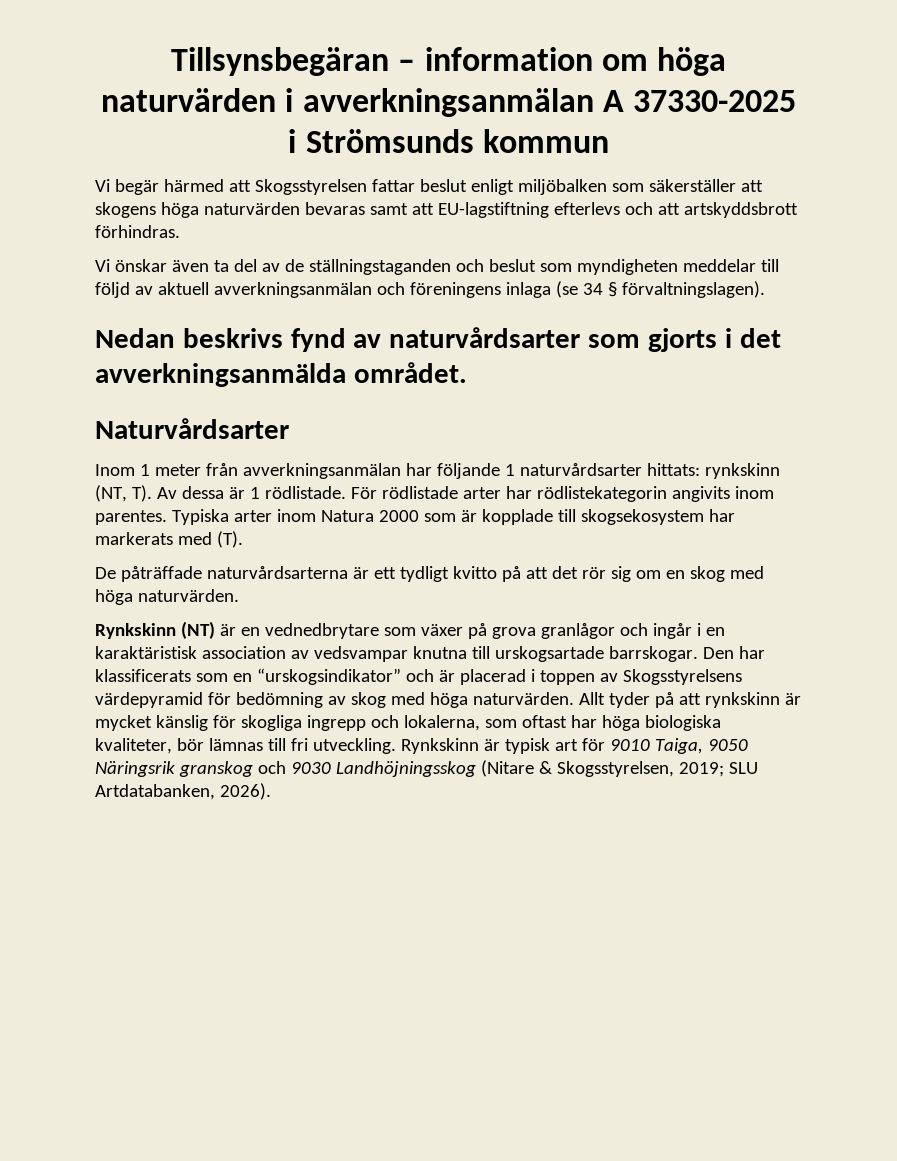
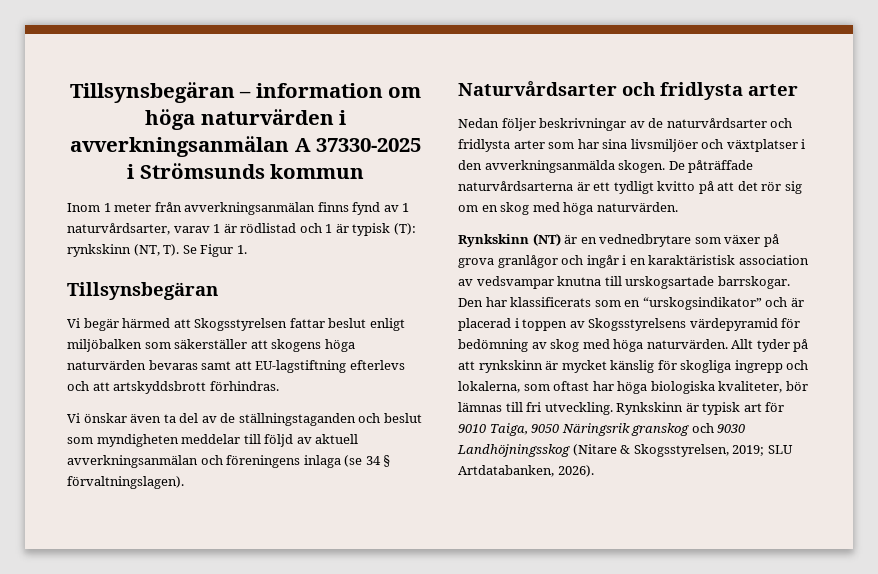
+ Inom 1 meter från avverkningsanmälan finns fynd av 1 naturvårdsarter, varav 1 är rödlistad och 1 är typisk (T): rynkskinn (NT, T). Se Figur 1.
+ Tillsynsbegäran
- Nedan beskrivs fynd av naturvårdsarter som gjorts i det avverkningsanmälda området.
- Naturvårdsarter
- Inom 1 meter från avverkningsanmälan har följande 1 naturvårdsarter hittats: rynkskinn (NT, T). Av dessa är 1 rödlistade. För rödlistade arter har rödlistekategorin angivits inom parentes. Typiska arter inom Natura 2000 som är kopplade till skogsekosystem har markerats med (T).
- De påträffade naturvårdsarterna är ett tydligt kvitto på att det rör sig om en skog med höga naturvärden.
+ Naturvårdsarter och fridlysta arter
+ Nedan följer beskrivningar av de naturvårdsarter och fridlysta arter som har sina livsmiljöer och växtplatser i den avverkningsanmälda skogen. De påträffade naturvårdsarterna är ett tydligt kvitto på att det rör sig om en skog med höga naturvärden.

